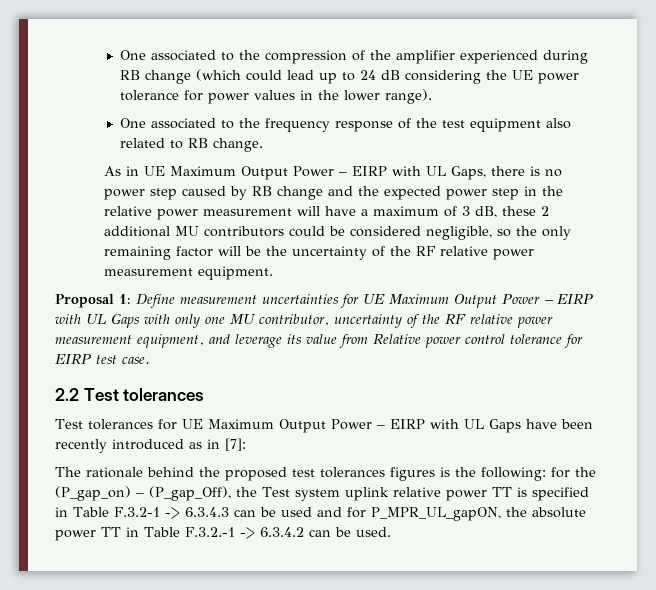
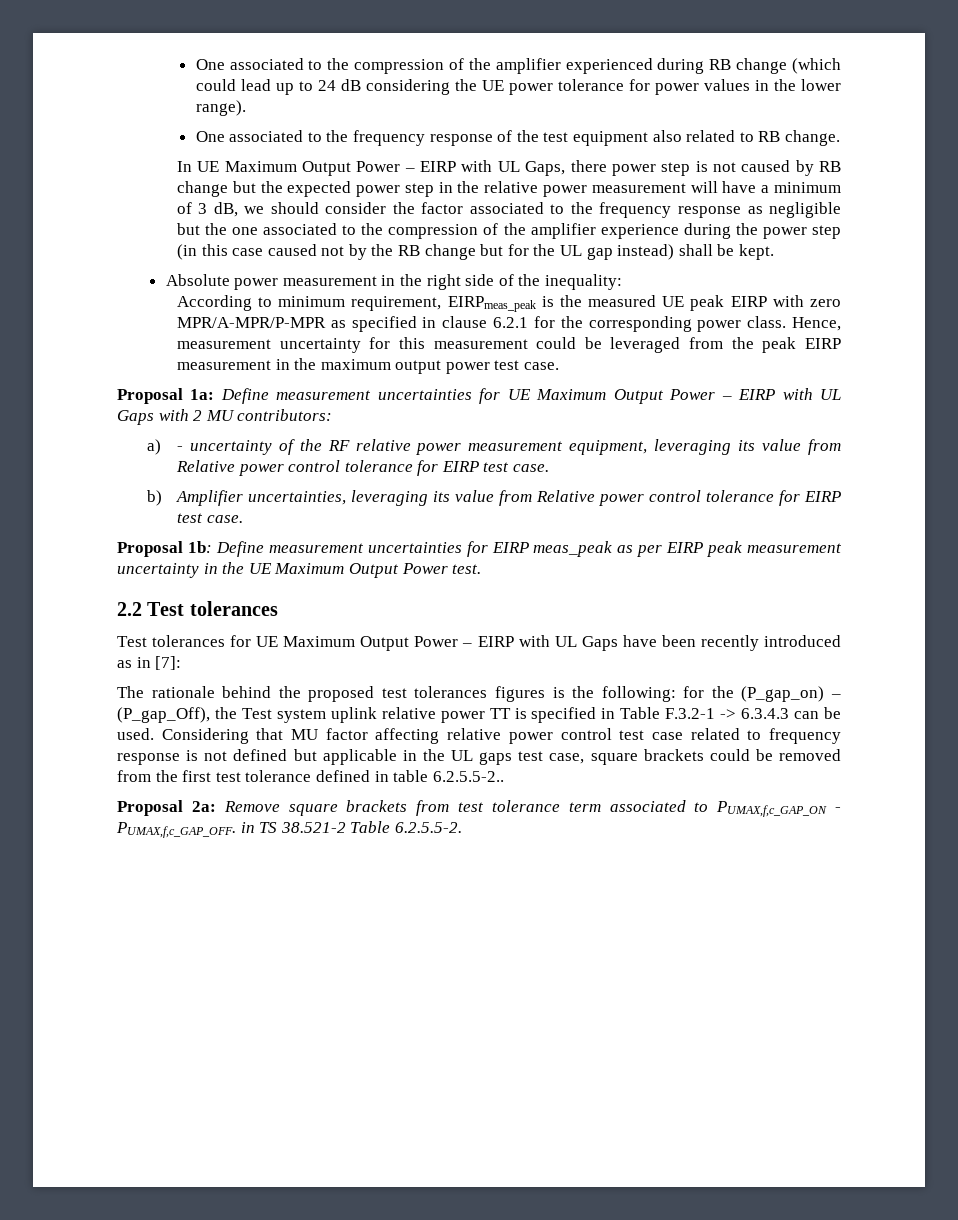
- As in UE Maximum Output Power – EIRP with UL Gaps, there is no power step caused by RB change and the expected power step in the relative power measurement will have a maximum of 3 dB, these 2 additional MU contributors could be considered negligible, so the only remaining factor will be the uncertainty of the RF relative power measurement equipment.
- Proposal 1:
+ In UE Maximum Output Power – EIRP with UL Gaps, there power step is not caused by RB change but the expected power step in the relative power measurement will have a minimum of 3 dB, we should consider the factor associated to the frequency response as negligible but the one associated to the compression of the amplifier experience during the power step (in this case caused not by the RB change but for the UL gap instead) shall be kept.
+ Absolute power measurement in the right side of the inequality:
+ According to minimum requirement, EIRPmeas_peak is the measured UE peak EIRP with zero MPR/A-MPR/P-MPR as specified in clause 6.2.1 for the corresponding power class. Hence, measurement uncertainty for this measurement could be leveraged from the peak EIRP measurement in the maximum output power test case.
+ Proposal 1a:
- Define measurement uncertainties for UE Maximum Output Power – EIRP with UL Gaps with only one MU contributor, uncertainty of the RF relative power measurement equipment, and leverage its value from Relative power control tolerance for EIRP test case.
+ Define measurement uncertainties for UE Maximum Output Power – EIRP with UL Gaps with 2 MU contributors:
+ a) - uncertainty of the RF relative power measurement equipment, leveraging its value from Relative power control tolerance for EIRP test case.
+ b) Amplifier uncertainties, leveraging its value from Relative power control tolerance for EIRP test case.
+ Proposal 1b: Define measurement uncertainties for EIRP meas_peak as per EIRP peak measurement uncertainty in the UE Maximum Output Power test.
- The rationale behind the proposed test tolerances figures is the following: for the (P_gap_on) – (P_gap_Off), the Test system uplink relative power TT is specified in Table F.3.2-1 -> 6.3.4.3 can be used and for P_MPR_UL_gapON, the absolute power TT in Table F.3.2.-1 -> 6.3.4.2 can be used.
+ The rationale behind the proposed test tolerances figures is the following: for the (P_gap_on) – (P_gap_Off), the Test system uplink relative power TT is specified in Table F.3.2-1 -> 6.3.4.3 can be used. Considering that MU factor affecting relative power control test case related to frequency response is not defined but applicable in the UL gaps test case, square brackets could be removed from the first test tolerance defined in table 6.2.5.5-2..
+ Proposal 2a: Remove square brackets from test tolerance term associated to PUMAX,f,c_GAP_ON - PUMAX,f,c_GAP_OFF. in TS 38.521-2 Table 6.2.5.5-2.

